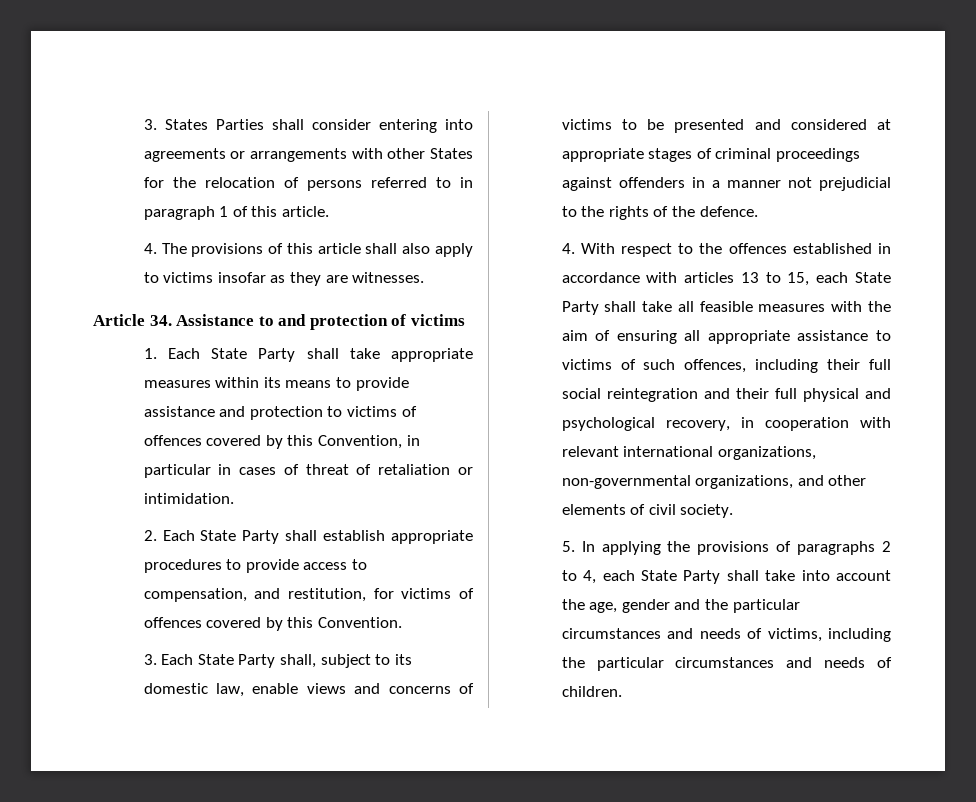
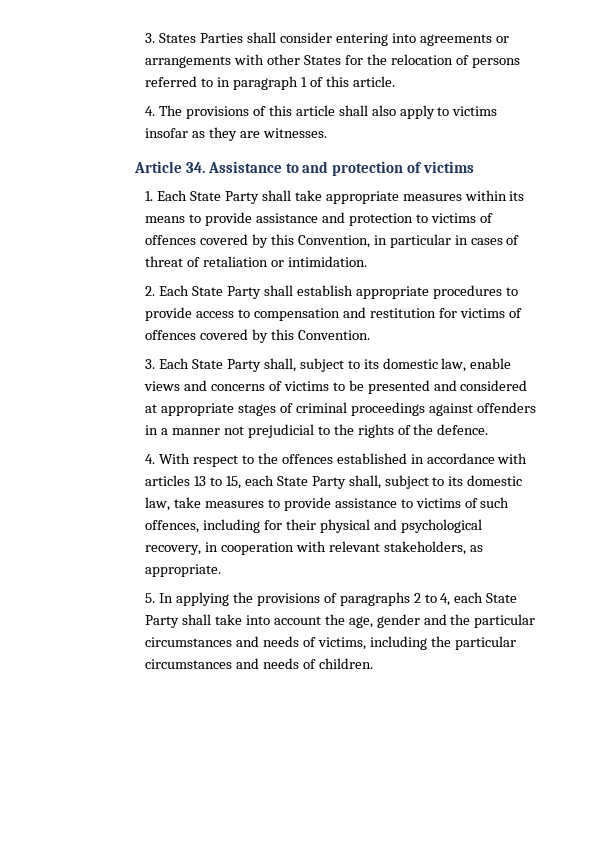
- 2. Each State Party shall establish appropriate procedures to provide access to compensation, and restitution, for victims of offences covered by this Convention.
+ 2. Each State Party shall establish appropriate procedures to provide access to compensation and restitution for victims of offences covered by this Convention.
- 4. With respect to the offences established in accordance with articles 13 to 15, each State Party shall take all feasible measures with the aim of ensuring all appropriate assistance to victims of such offences, including their full social reintegration and their full physical and psychological recovery, in cooperation with relevant international organizations, non-governmental organizations, and other elements of civil society.
+ 4. With respect to the offences established in accordance with articles 13 to 15, each State Party shall, subject to its domestic law, take measures to provide assistance to victims of such offences, including for their physical and psychological recovery, in cooperation with relevant stakeholders, as appropriate.

